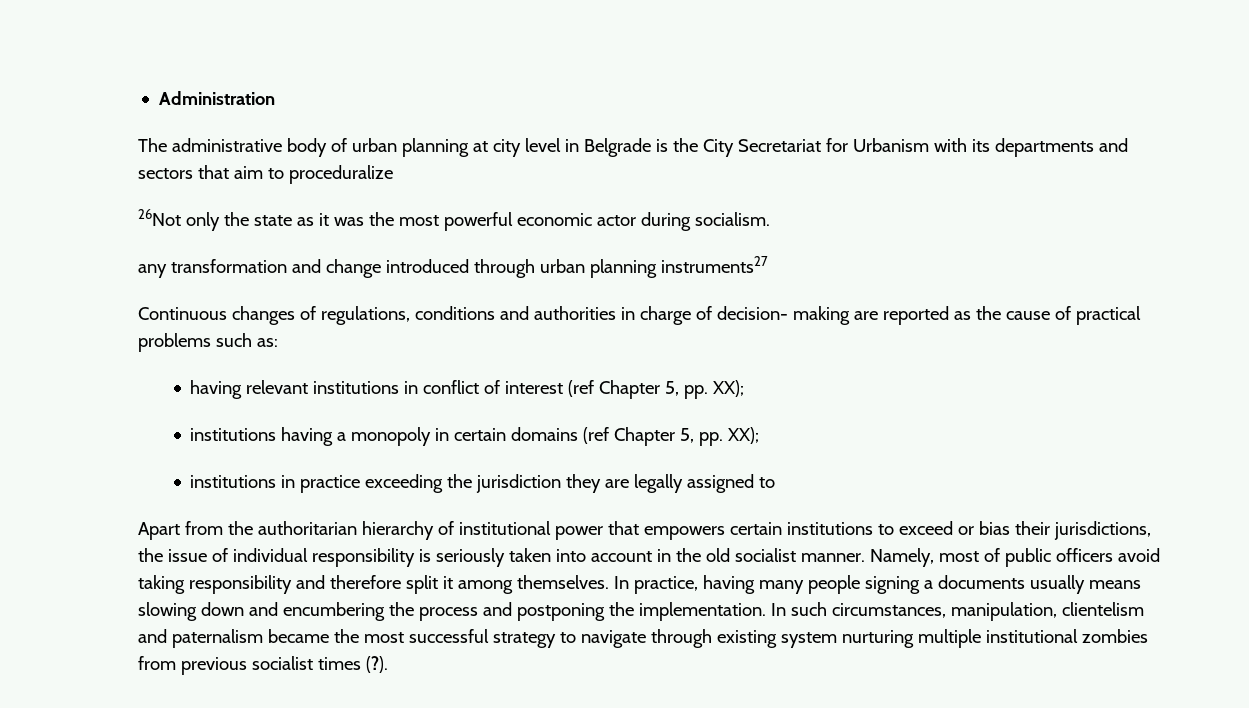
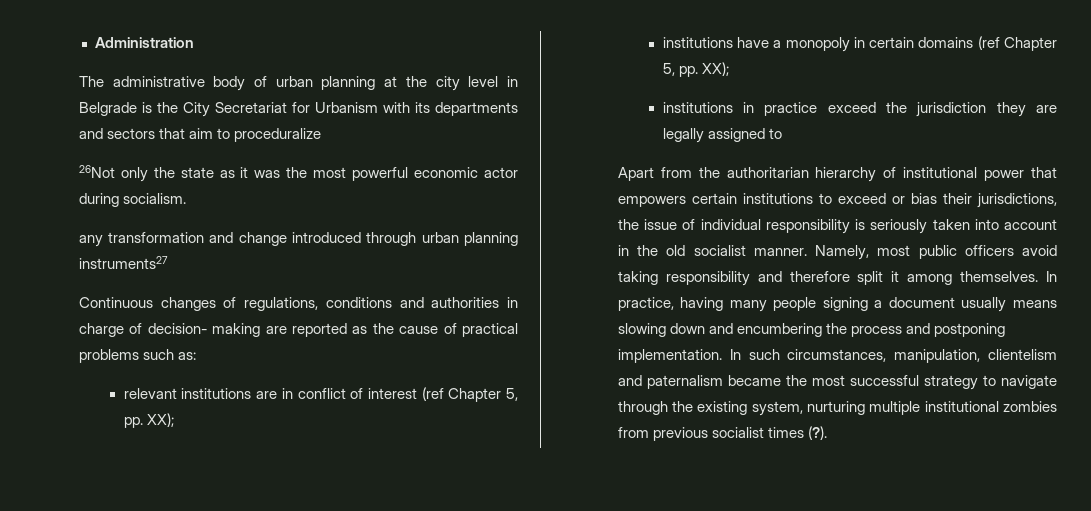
- The administrative body of urban planning at city level in Belgrade is the City Secretariat for Urbanism with its departments and sectors that aim to proceduralize
+ The administrative body of urban planning at the city level in Belgrade is the City Secretariat for Urbanism with its departments and sectors that aim to proceduralize
- having relevant institutions in conflict of interest (ref Chapter 5, pp. XX);
+ relevant institutions are in conflict of interest (ref Chapter 5, pp. XX);
- institutions having a monopoly in certain domains (ref Chapter 5, pp. XX);
+ institutions have a monopoly in certain domains (ref Chapter 5, pp. XX);
- institutions in practice exceeding the jurisdiction they are legally assigned to
+ institutions in practice exceed the jurisdiction they are legally assigned to
- Namely, most of public officers avoid taking responsibility and therefore split it among themselves.
+ Namely, most public officers avoid taking responsibility and therefore split it among themselves.
- In practice, having many people signing a documents usually means slowing down and encumbering the process and postponing the implementation.
+ In practice, having many people signing a document usually means slowing down and encumbering the process and postponing implementation.
- In such circumstances, manipulation, clientelism and paternalism became the most successful strategy to navigate through existing system nurturing multiple institutional zombies from previous socialist times (?).
+ In such circumstances, manipulation, clientelism and paternalism became the most successful strategy to navigate through the existing system, nurturing multiple institutional zombies from previous socialist times (?).

